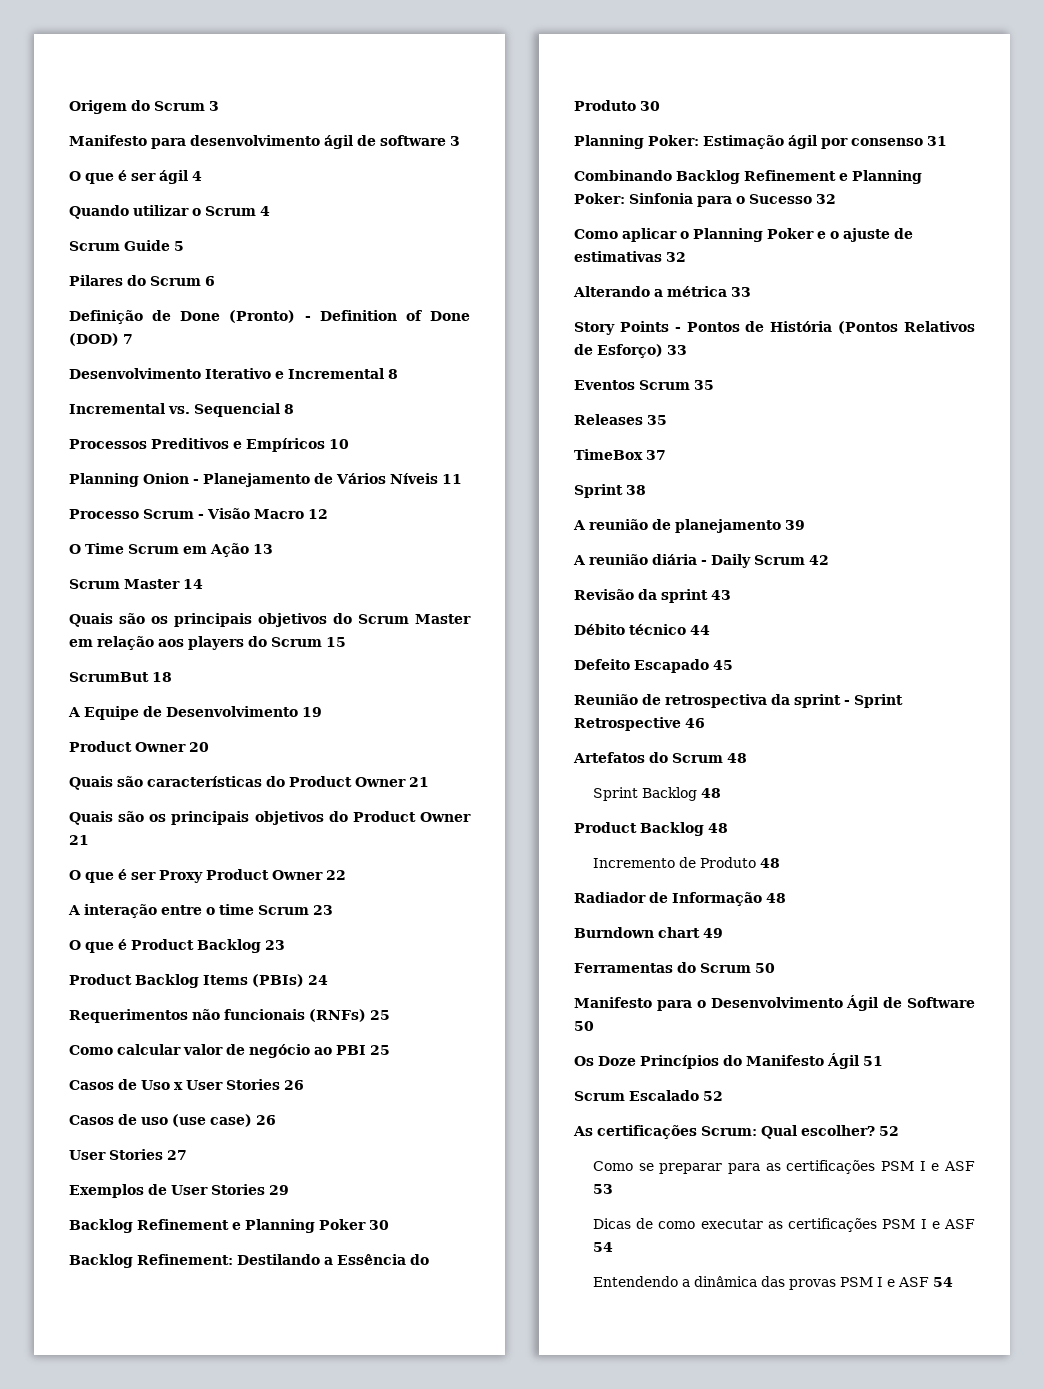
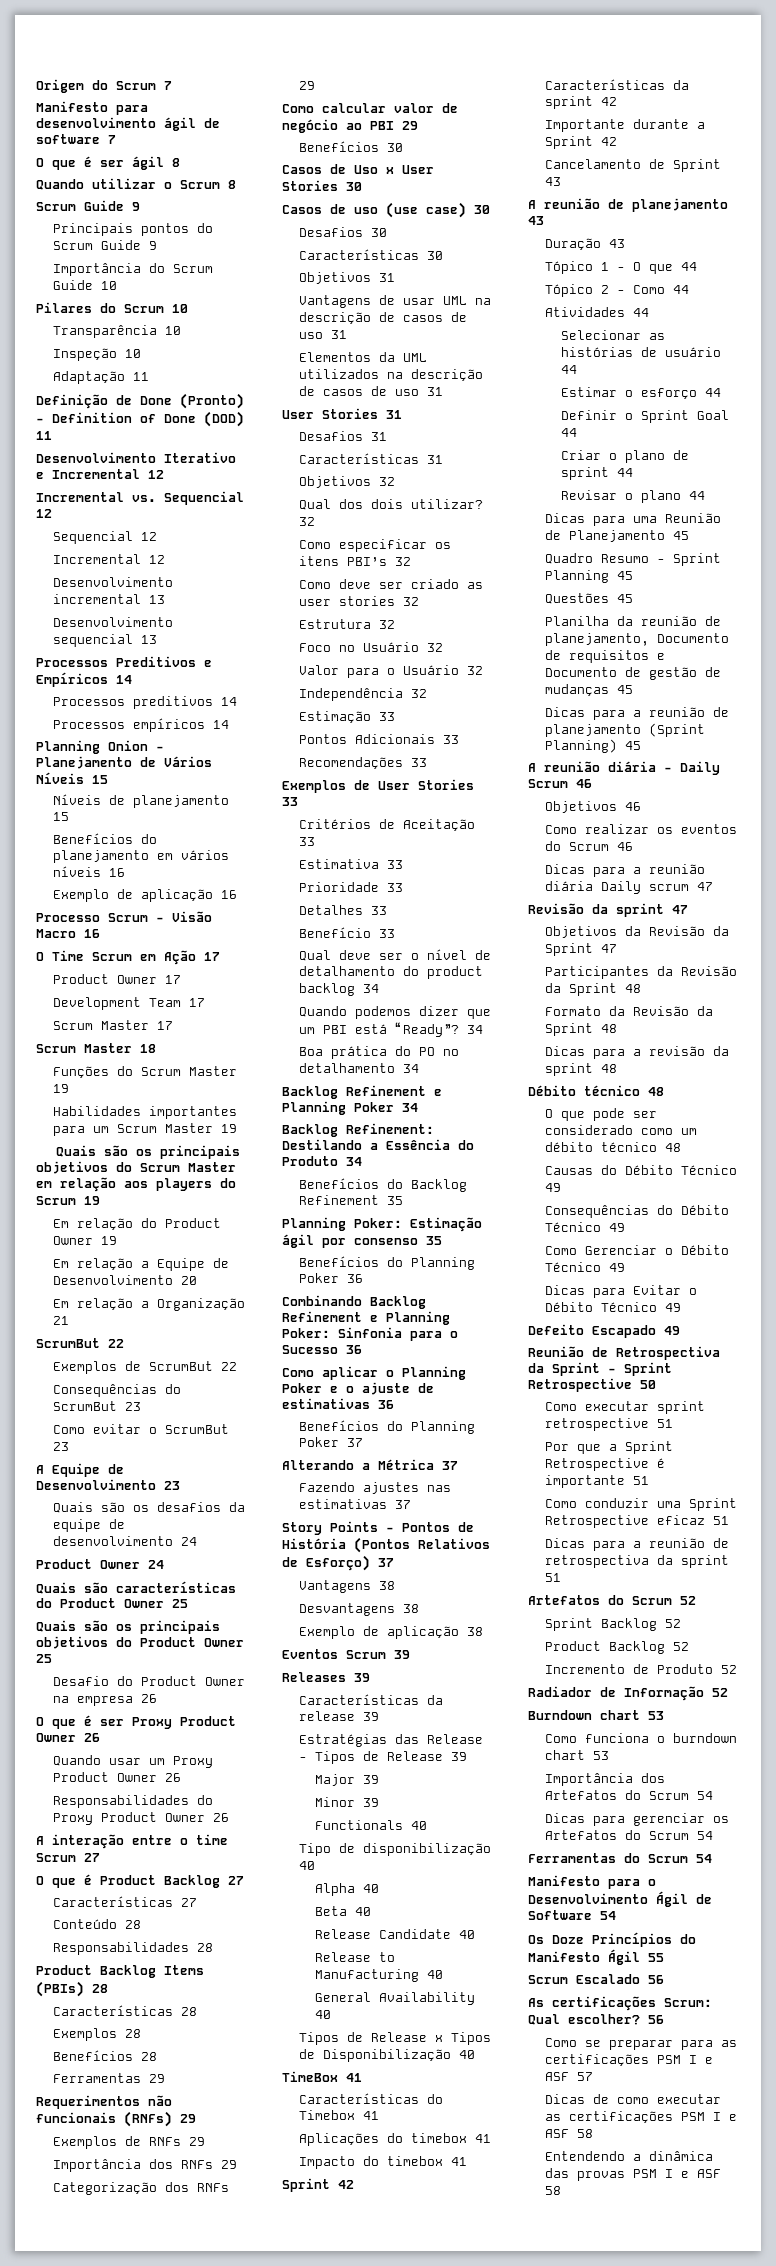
- Origem do Scrum 3
+ Origem do Scrum 7
- Manifesto para desenvolvimento ágil de software 3
+ Manifesto para desenvolvimento ágil de software 7
- O que é ser ágil 4
+ O que é ser ágil 8
- Quando utilizar o Scrum 4
- Scrum Guide 5
- Pilares do Scrum 6
+ Quando utilizar o Scrum 8
+ Scrum Guide 9
+ Principais pontos do Scrum Guide 9
+ Importância do Scrum Guide 10
+ Pilares do Scrum 10
+ Transparência 10
+ Inspeção 10
+ Adaptação 11
- Definição de Done (Pronto) - Definition of Done (DOD) 7
+ Definição de Done (Pronto) - Definition of Done (DOD) 11
- Desenvolvimento Iterativo e Incremental 8
+ Desenvolvimento Iterativo e Incremental 12
- Incremental vs. Sequencial 8
- Processos Preditivos e Empíricos 10
+ Incremental vs. Sequencial 12
+ Sequencial 12
+ Incremental 12
+ Desenvolvimento incremental 13
+ Desenvolvimento sequencial 13
+ Processos Preditivos e Empíricos 14
+ Processos preditivos 14
+ Processos empíricos 14
- Planning Onion - Planejamento de Vários Níveis 11
+ Planning Onion - Planejamento de Vários Níveis 15
+ Níveis de planejamento 15
+ Benefícios do planejamento em vários níveis 16
+ Exemplo de aplicação 16
- Processo Scrum - Visão Macro 12
+ Processo Scrum - Visão Macro 16
- O Time Scrum em Ação 13
- Scrum Master 14
+ O Time Scrum em Ação 17
+ Product Owner 17
+ Development Team 17
+ Scrum Master 17
+ Scrum Master 18
+ Funções do Scrum Master 19
+ Habilidades importantes para um Scrum Master 19
- Quais são os principais objetivos do Scrum Master em relação aos players do Scrum 15
- ScrumBut 18
- A Equipe de Desenvolvimento 19
- Product Owner 20
+ Quais são os principais objetivos do Scrum Master em relação aos players do Scrum 19
+ Em relação do Product Owner 19
+ Em relação a Equipe de Desenvolvimento 20
+ Em relação a Organização 21
+ ScrumBut 22
+ Exemplos de ScrumBut 22
+ Consequências do ScrumBut 23
+ Como evitar o ScrumBut 23
+ A Equipe de Desenvolvimento 23
+ Quais são os desafios da equipe de desenvolvimento 24
+ Product Owner 24
- Quais são características do Product Owner 21
+ Quais são características do Product Owner 25
- Quais são os principais objetivos do Product Owner 21
+ Quais são os principais objetivos do Product Owner 25
+ Desafio do Product Owner na empresa 26
- O que é ser Proxy Product Owner 22
+ O que é ser Proxy Product Owner 26
+ Quando usar um Proxy Product Owner 26
+ Responsabilidades do Proxy Product Owner 26
- A interação entre o time Scrum 23
+ A interação entre o time Scrum 27
- O que é Product Backlog 23
- Product Backlog Items (PBIs) 24
- Requerimentos não funcionais (RNFs) 25
+ O que é Product Backlog 27
+ Características 27
+ Conteúdo 28
+ Responsabilidades 28
+ Product Backlog Items (PBIs) 28
+ Características 28
+ Exemplos 28
+ Benefícios 28
+ Ferramentas 29
+ Requerimentos não funcionais (RNFs) 29
+ Exemplos de RNFs 29
+ Importância dos RNFs 29
+ Categorização dos RNFs 29
- Como calcular valor de negócio ao PBI 25
+ Como calcular valor de negócio ao PBI 29
+ Benefícios 30
- Casos de Uso x User Stories 26
+ Casos de Uso x User Stories 30
- Casos de uso (use case) 26
- User Stories 27
- Exemplos de User Stories 29
+ Casos de uso (use case) 30
+ Desafios 30
+ Características 30
+ Objetivos 31
+ Vantagens de usar UML na descrição de casos de uso 31
+ Elementos da UML utilizados na descrição de casos de uso 31
+ User Stories 31
+ Desafios 31
+ Características 31
+ Objetivos 32
+ Qual dos dois utilizar? 32
+ Como especificar os itens PBI’s 32
+ Como deve ser criado as user stories 32
+ Estrutura 32
+ Foco no Usuário 32
+ Valor para o Usuário 32
+ Independência 32
+ Estimação 33
+ Pontos Adicionais 33
+ Recomendações 33
+ Exemplos de User Stories 33
+ Critérios de Aceitação 33
+ Estimativa 33
+ Prioridade 33
+ Detalhes 33
+ Benefício 33
+ Qual deve ser o nível de detalhamento do product backlog 34
+ Quando podemos dizer que um PBI está “Ready”? 34
+ Boa prática do PO no detalhamento 34
- Backlog Refinement e Planning Poker 30
+ Backlog Refinement e Planning Poker 34
- Backlog Refinement: Destilando a Essência do Produto 30
+ Backlog Refinement: Destilando a Essência do Produto 34
+ Benefícios do Backlog Refinement 35
- Planning Poker: Estimação ágil por consenso 31
+ Planning Poker: Estimação ágil por consenso 35
+ Benefícios do Planning Poker 36
- Combinando Backlog Refinement e Planning Poker: Sinfonia para o Sucesso 32
+ Combinando Backlog Refinement e Planning Poker: Sinfonia para o Sucesso 36
- Como aplicar o Planning Poker e o ajuste de estimativas 32
- Alterando a métrica 33
+ Como aplicar o Planning Poker e o ajuste de estimativas 36
+ Benefícios do Planning Poker 37
+ Alterando a Métrica 37
+ Fazendo ajustes nas estimativas 37
- Story Points - Pontos de História (Pontos Relativos de Esforço) 33
+ Story Points - Pontos de História (Pontos Relativos de Esforço) 37
+ Vantagens 38
+ Desvantagens 38
+ Exemplo de aplicação 38
- Eventos Scrum 35
+ Eventos Scrum 39
- Releases 35
- TimeBox 37
- Sprint 38
- A reunião de planejamento 39
+ Releases 39
+ Características da release 39
+ Estratégias das Release - Tipos de Release 39
+ Major 39
+ Minor 39
+ Functionals 40
+ Tipo de disponibilização 40
+ Alpha 40
+ Beta 40
+ Release Candidate 40
+ Release to Manufacturing 40
+ General Availability 40
+ Tipos de Release x Tipos de Disponibilização 40
+ TimeBox 41
+ Características do Timebox 41
+ Aplicações do timebox 41
+ Impacto do timebox 41
+ Sprint 42
+ Características da sprint 42
+ Importante durante a Sprint 42
+ Cancelamento de Sprint 43
+ A reunião de planejamento 43
+ Duração 43
+ Tópico 1 - O que 44
+ Tópico 2 - Como 44
+ Atividades 44
+ Selecionar as histórias de usuário 44
+ Estimar o esforço 44
+ Definir o Sprint Goal 44
+ Criar o plano de sprint 44
+ Revisar o plano 44
+ Dicas para uma Reunião de Planejamento 45
+ Quadro Resumo - Sprint Planning 45
+ Questões 45
+ Planilha da reunião de planejamento, Documento de requisitos e Documento de gestão de mudanças 45
+ Dicas para a reunião de planejamento (Sprint Planning) 45
- A reunião diária - Daily Scrum 42
- Revisão da sprint 43
- Débito técnico 44
+ A reunião diária - Daily Scrum 46
+ Objetivos 46
+ Como realizar os eventos do Scrum 46
+ Dicas para a reunião diária Daily scrum 47
+ Revisão da sprint 47
+ Objetivos da Revisão da Sprint 47
+ Participantes da Revisão da Sprint 48
+ Formato da Revisão da Sprint 48
+ Dicas para a revisão da sprint 48
+ Débito técnico 48
+ O que pode ser considerado como um débito técnico 48
+ Causas do Débito Técnico 49
+ Consequências do Débito Técnico 49
+ Como Gerenciar o Débito Técnico 49
+ Dicas para Evitar o Débito Técnico 49
- Defeito Escapado 45
- Reunião de retrospectiva da sprint - Sprint Retrospective 46
- Artefatos do Scrum 48
+ Defeito Escapado 49
+ Reunião de Retrospectiva da Sprint - Sprint Retrospective 50
+ Como executar sprint retrospective 51
+ Por que a Sprint Retrospective é importante 51
+ Como conduzir uma Sprint Retrospective eficaz 51
+ Dicas para a reunião de retrospectiva da sprint 51
+ Artefatos do Scrum 52
- Sprint Backlog 48
- Product Backlog 48
+ Sprint Backlog 52
+ Product Backlog 52
- Incremento de Produto 48
+ Incremento de Produto 52
- Radiador de Informação 48
+ Radiador de Informação 52
- Burndown chart 49
+ Burndown chart 53
+ Como funciona o burndown chart 53
+ Importância dos Artefatos do Scrum 54
+ Dicas para gerenciar os Artefatos do Scrum 54
- Ferramentas do Scrum 50
+ Ferramentas do Scrum 54
- Manifesto para o Desenvolvimento Ágil de Software 50
+ Manifesto para o Desenvolvimento Ágil de Software 54
- Os Doze Princípios do Manifesto Ágil 51
+ Os Doze Princípios do Manifesto Ágil 55
- Scrum Escalado 52
+ Scrum Escalado 56
- As certificações Scrum: Qual escolher? 52
+ As certificações Scrum: Qual escolher? 56
- Como se preparar para as certificações PSM I e ASF 53
+ Como se preparar para as certificações PSM I e ASF 57
- Dicas de como executar as certificações PSM I e ASF 54
+ Dicas de como executar as certificações PSM I e ASF 58
- Entendendo a dinâmica das provas PSM I e ASF 54
+ Entendendo a dinâmica das provas PSM I e ASF 58

